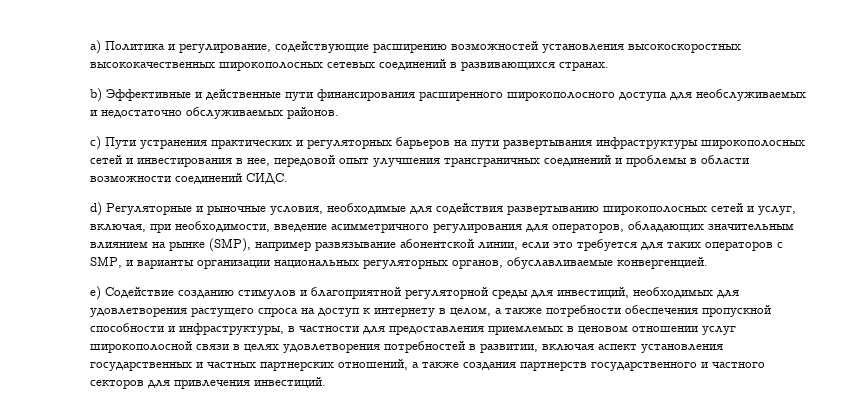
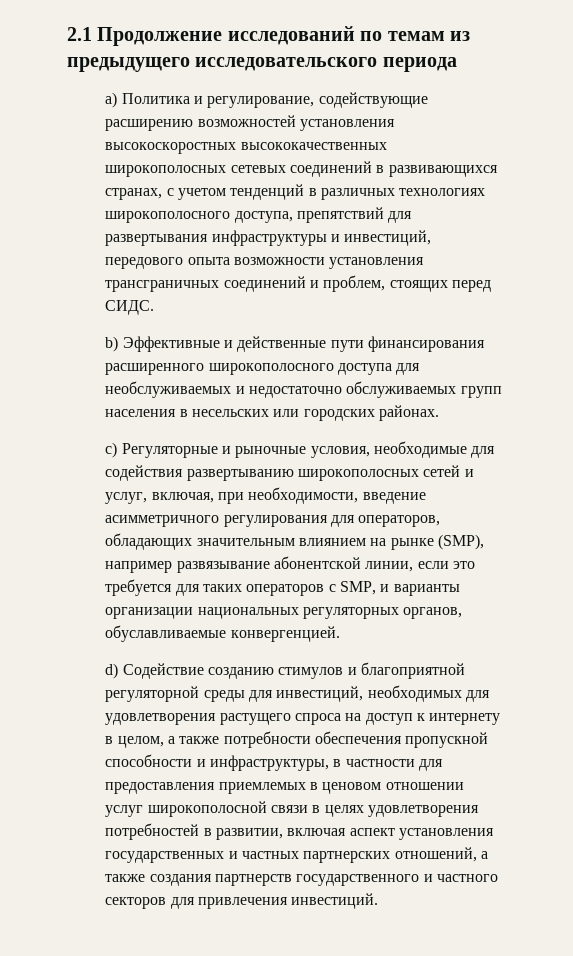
+ 2.1 Продолжение исследований по темам из предыдущего исследовательского периода
- a) Политика и регулирование, содействующие расширению возможностей установления высокоскоростных высококачественных широкополосных сетевых соединений в развивающихся странах.
+ a) Политика и регулирование, содействующие расширению возможностей установления высокоскоростных высококачественных широкополосных сетевых соединений в развивающихся странах, с учетом тенденций в различных технологиях широкополосного доступа, препятствий для развертывания инфраструктуры и инвестиций, передового опыта возможности установления трансграничных соединений и проблем, стоящих перед СИДС.
- b) Эффективные и действенные пути финансирования расширенного широкополосного доступа для необслуживаемых и недостаточно обслуживаемых районов.
- c) Пути устранения практических и регуляторных барьеров на пути развертывания инфраструктуры широкополосных сетей и инвестирования в нее, передовой опыт улучшения трансграничных соединений и проблемы в области возможности соединений СИДС.
- d) Регуляторные и рыночные условия, необходимые для содействия развертыванию широкополосных сетей и услуг, включая, при необходимости, введение асимметричного регулирования для операторов, обладающих значительным влиянием на рынке (SMP), например развязывание абонентской линии, если это требуется для таких операторов с SMP, и варианты организации национальных регуляторных органов, обуславливаемые конвергенцией.
+ b) Эффективные и действенные пути финансирования расширенного широкополосного доступа для необслуживаемых и недостаточно обслуживаемых групп населения в несельских или городских районах.
+ c) Регуляторные и рыночные условия, необходимые для содействия развертыванию широкополосных сетей и услуг, включая, при необходимости, введение асимметричного регулирования для операторов, обладающих значительным влиянием на рынке (SMP), например развязывание абонентской линии, если это требуется для таких операторов с SMP, и варианты организации национальных регуляторных органов, обуславливаемые конвергенцией.
- e) Содействие созданию стимулов и благоприятной регуляторной среды для инвестиций, необходимых для удовлетворения растущего спроса на доступ к интернету в целом, а также потребности обеспечения пропускной способности и инфраструктуры, в частности для предоставления приемлемых в ценовом отношении услуг широкополосной связи в целях удовлетворения потребностей в развитии, включая аспект установления государственных и частных партнерских отношений, а также создания партнерств государственного и частного секторов для привлечения инвестиций.
+ d) Содействие созданию стимулов и благоприятной регуляторной среды для инвестиций, необходимых для удовлетворения растущего спроса на доступ к интернету в целом, а также потребности обеспечения пропускной способности и инфраструктуры, в частности для предоставления приемлемых в ценовом отношении услуг широкополосной связи в целях удовлетворения потребностей в развитии, включая аспект установления государственных и частных партнерских отношений, а также создания партнерств государственного и частного секторов для привлечения инвестиций.

